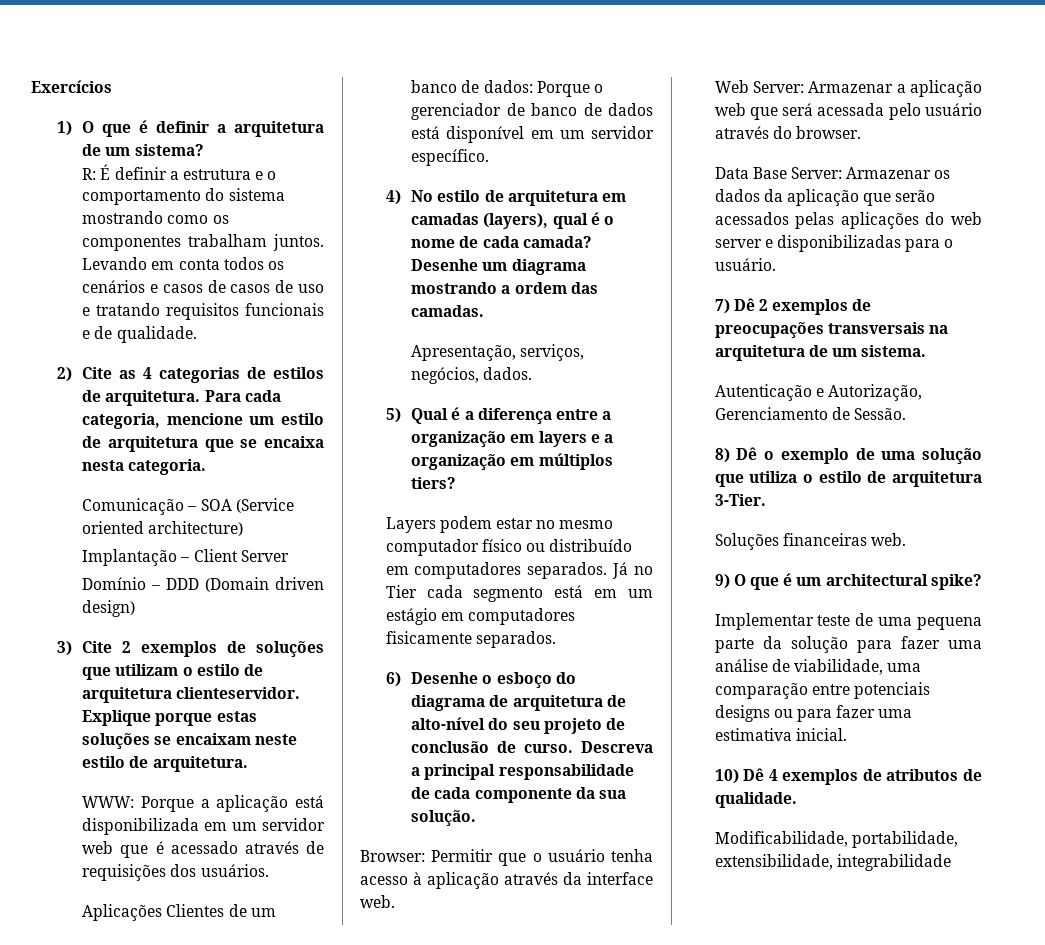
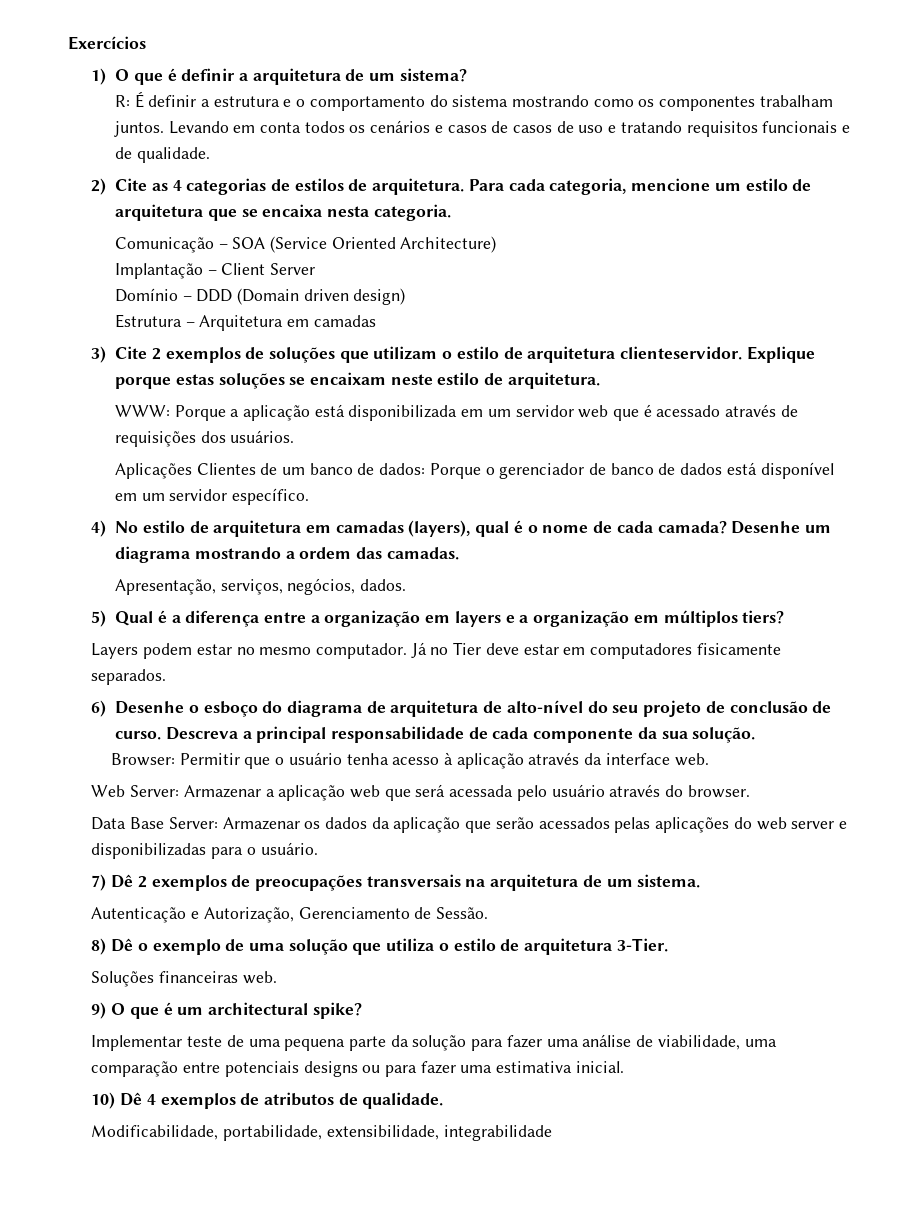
- Comunicação – SOA (Service oriented architecture)
+ Comunicação – SOA (Service Oriented Architecture)
+ Estrutura – Arquitetura em camadas
- Layers podem estar no mesmo computador físico ou distribuído em computadores separados. Já no Tier cada segmento está em um estágio em computadores fisicamente separados.
+ Layers podem estar no mesmo computador. Já no Tier deve estar em computadores fisicamente separados.

